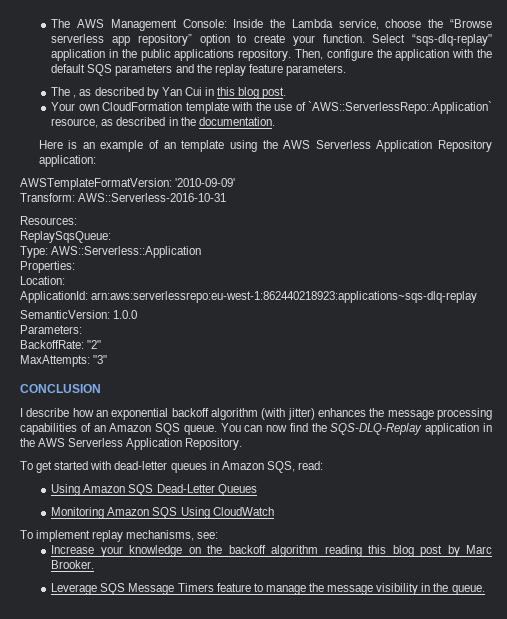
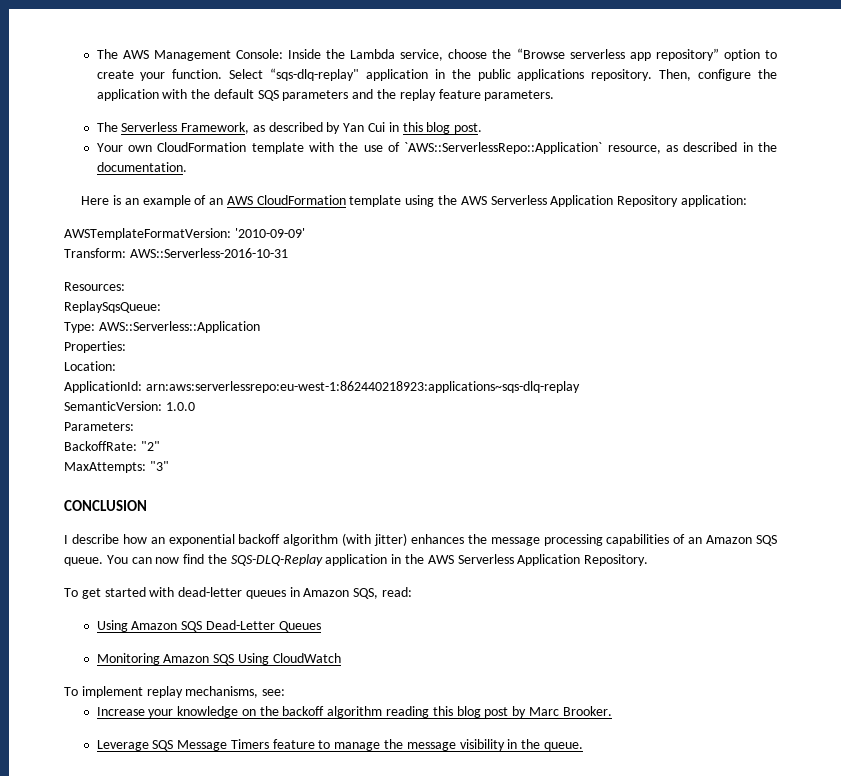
- The , as described by Yan Cui in this blog post.
+ The Serverless Framework, as described by Yan Cui in this blog post.
- Here is an example of an template using the AWS Serverless Application Repository application:
+ Here is an example of an AWS CloudFormation template using the AWS Serverless Application Repository application:

